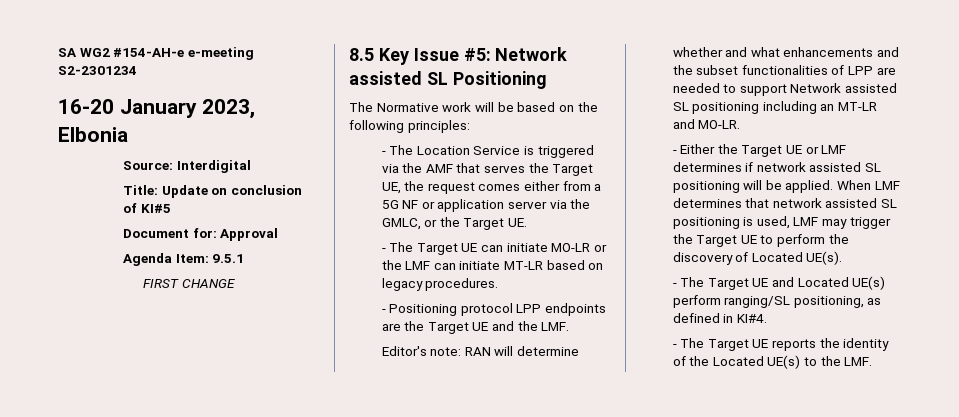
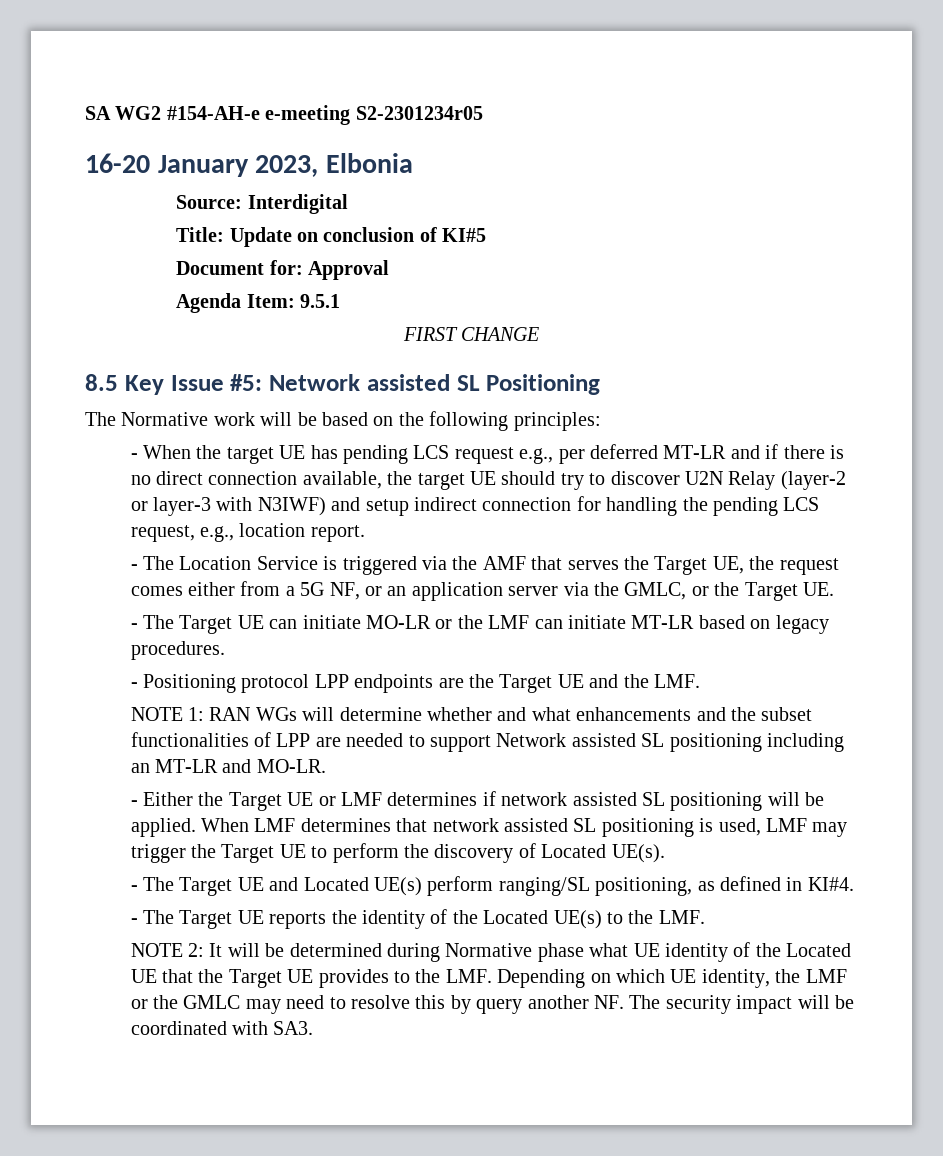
- SA WG2 #154-AH-e e-meeting S2-2301234
+ SA WG2 #154-AH-e e-meeting S2-2301234r05
+ - When the target UE has pending LCS request e.g., per deferred MT-LR and if there is no direct connection available, the target UE should try to discover U2N Relay (layer-2 or layer-3 with N3IWF) and setup indirect connection for handling the pending LCS request, e.g., location report.
- - The Location Service is triggered via the AMF that serves the Target UE, the request comes either from a 5G NF or application server via the GMLC, or the Target UE.
+ - The Location Service is triggered via the AMF that serves the Target UE, the request comes either from a 5G NF, or an application server via the GMLC, or the Target UE.
- Editor's note: RAN will determine whether and what enhancements and the subset functionalities of LPP are needed to support Network assisted SL positioning including an MT-LR and MO-LR.
+ NOTE 1: RAN WGs will determine whether and what enhancements and the subset functionalities of LPP are needed to support Network assisted SL positioning including an MT-LR and MO-LR.
+ NOTE 2: It will be determined during Normative phase what UE identity of the Located UE that the Target UE provides to the LMF. Depending on which UE identity, the LMF or the GMLC may need to resolve this by query another NF. The security impact will be coordinated with SA3.

